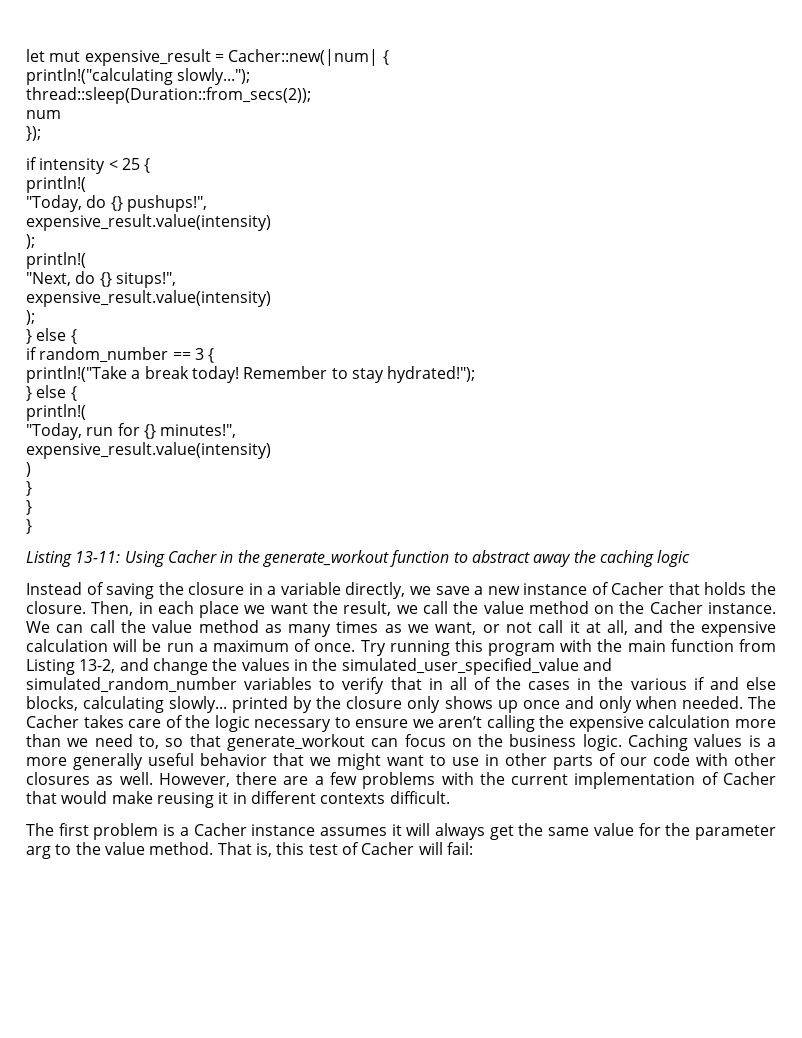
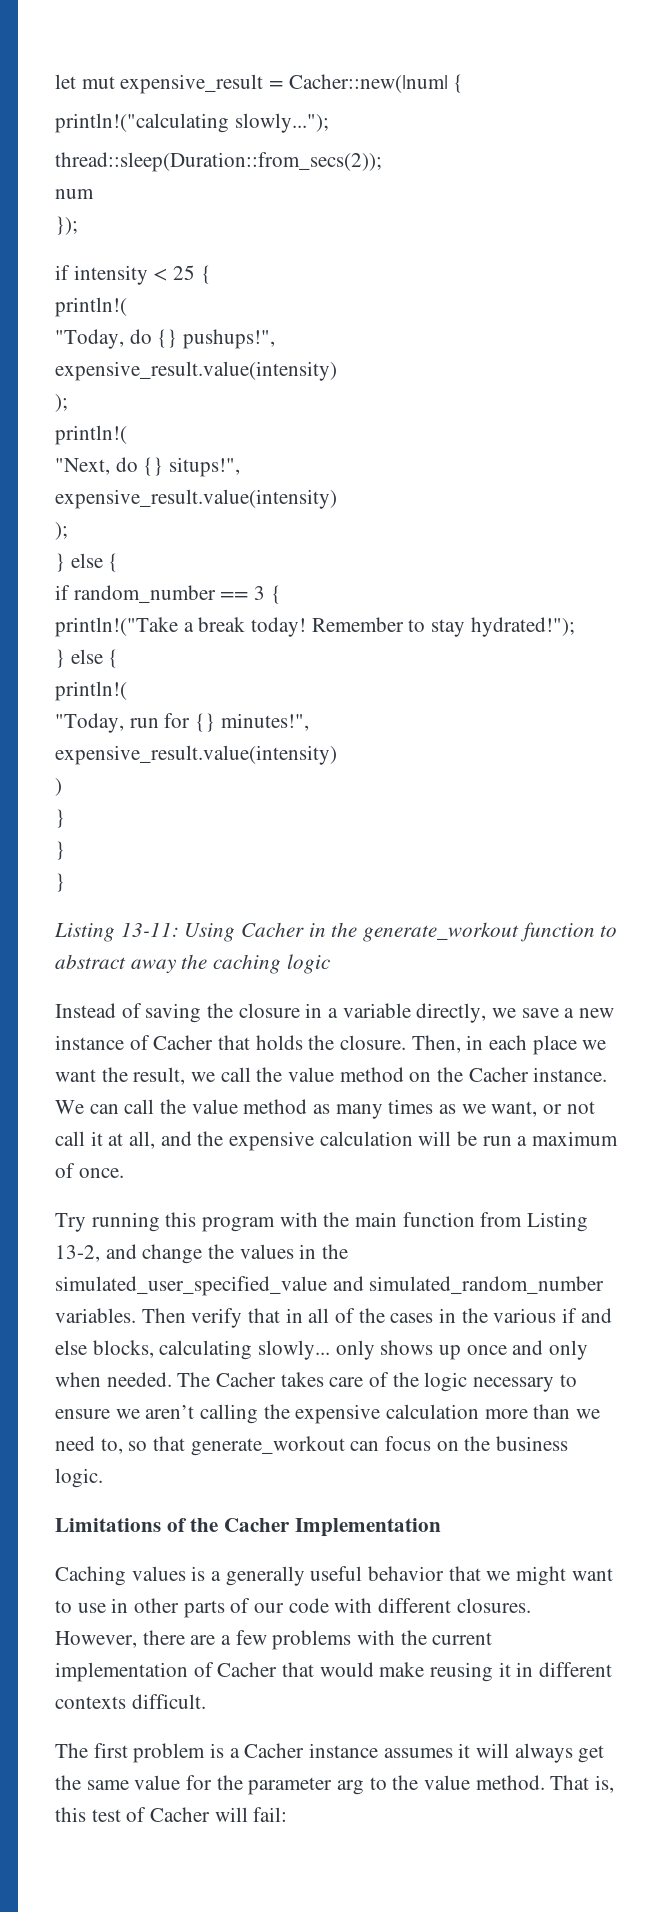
- We can call the value method as many times as we want, or not call it at all, and the expensive calculation will be run a maximum of once. Try running this program with the main function from Listing 13-2, and change the values in the simulated_user_specified_value and simulated_random_number variables to verify that in all of the cases in the various if and else blocks, calculating slowly... printed by the closure only shows up once and only when needed.
+ We can call the value method as many times as we want, or not call it at all, and the expensive calculation will be run a maximum of once.
+ Try running this program with the main function from Listing 13-2, and change the values in the simulated_user_specified_value and simulated_random_number variables. Then verify that in all of the cases in the various if and else blocks, calculating slowly... only shows up once and only when needed.
- The Cacher takes care of the logic necessary to ensure we aren’t calling the expensive calculation more than we need to, so that generate_workout can focus on the business logic. Caching values is a more generally useful behavior that we might want to use in other parts of our code with other closures as well.
+ The Cacher takes care of the logic necessary to ensure we aren’t calling the expensive calculation more than we need to, so that generate_workout can focus on the business logic.
+ Limitations of the Cacher Implementation
+ Caching values is a generally useful behavior that we might want to use in other parts of our code with different closures.

